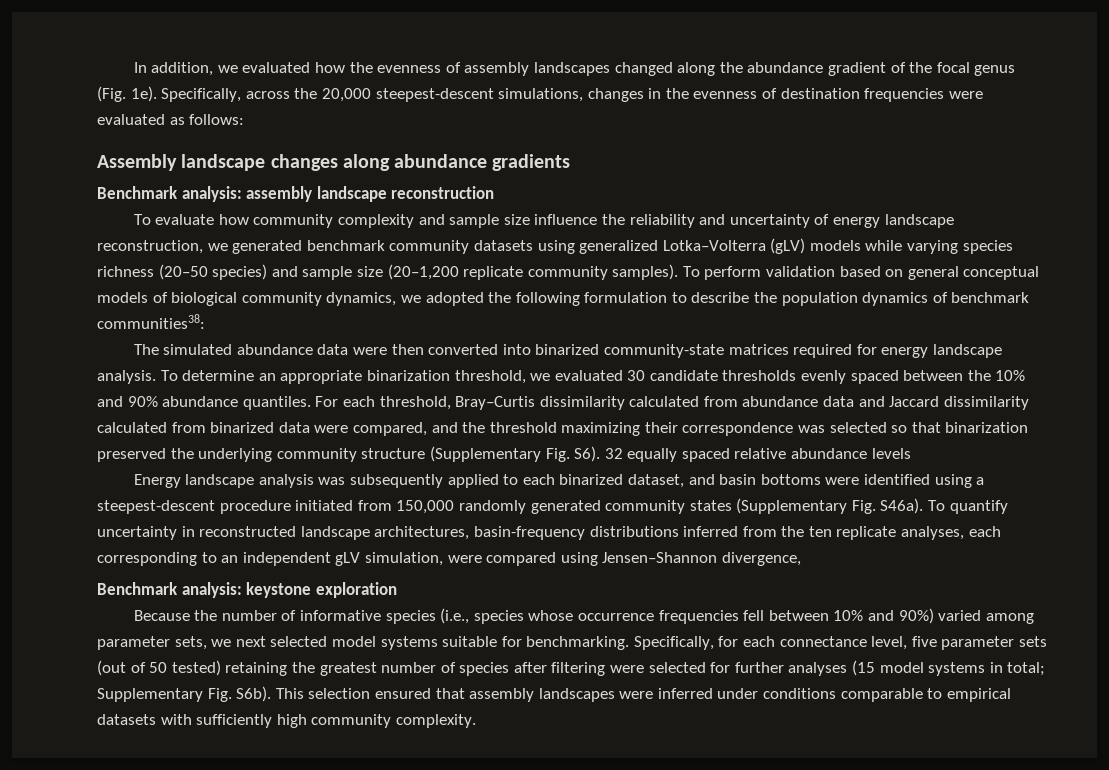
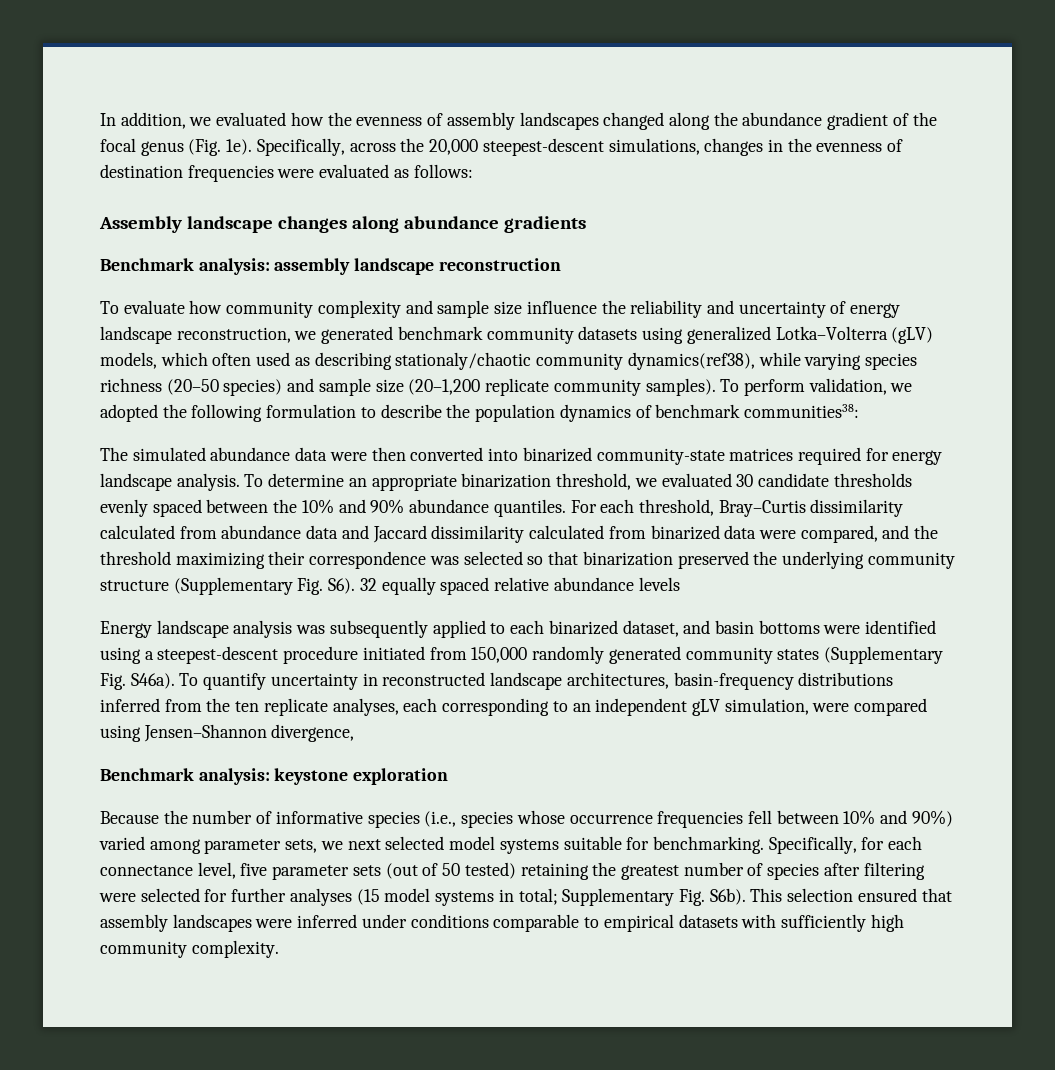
- To evaluate how community complexity and sample size influence the reliability and uncertainty of energy landscape reconstruction, we generated benchmark community datasets using generalized Lotka–Volterra (gLV) models while varying species richness (20–50 species) and sample size (20–1,200 replicate community samples).
+ To evaluate how community complexity and sample size influence the reliability and uncertainty of energy landscape reconstruction, we generated benchmark community datasets using generalized Lotka–Volterra (gLV) models, which often used as describing stationaly/chaotic community dynamics(ref38), while varying species richness (20–50 species) and sample size (20–1,200 replicate community samples).
- To perform validation based on general conceptual models of biological community dynamics, we adopted the following formulation to describe the population dynamics of benchmark communities38:
+ To perform validation, we adopted the following formulation to describe the population dynamics of benchmark communities38:

